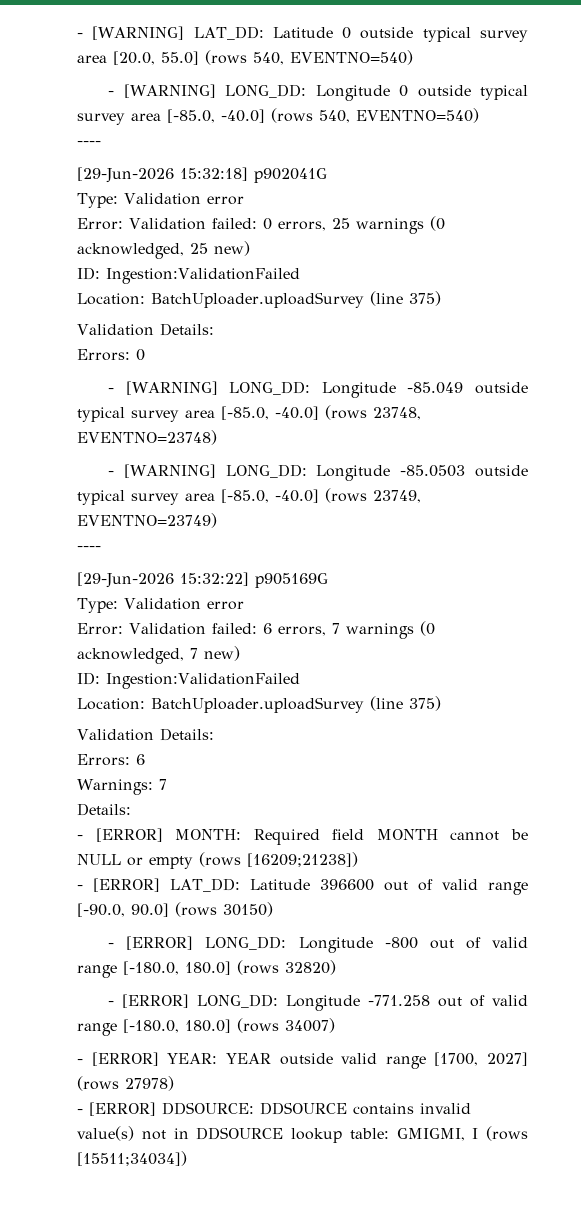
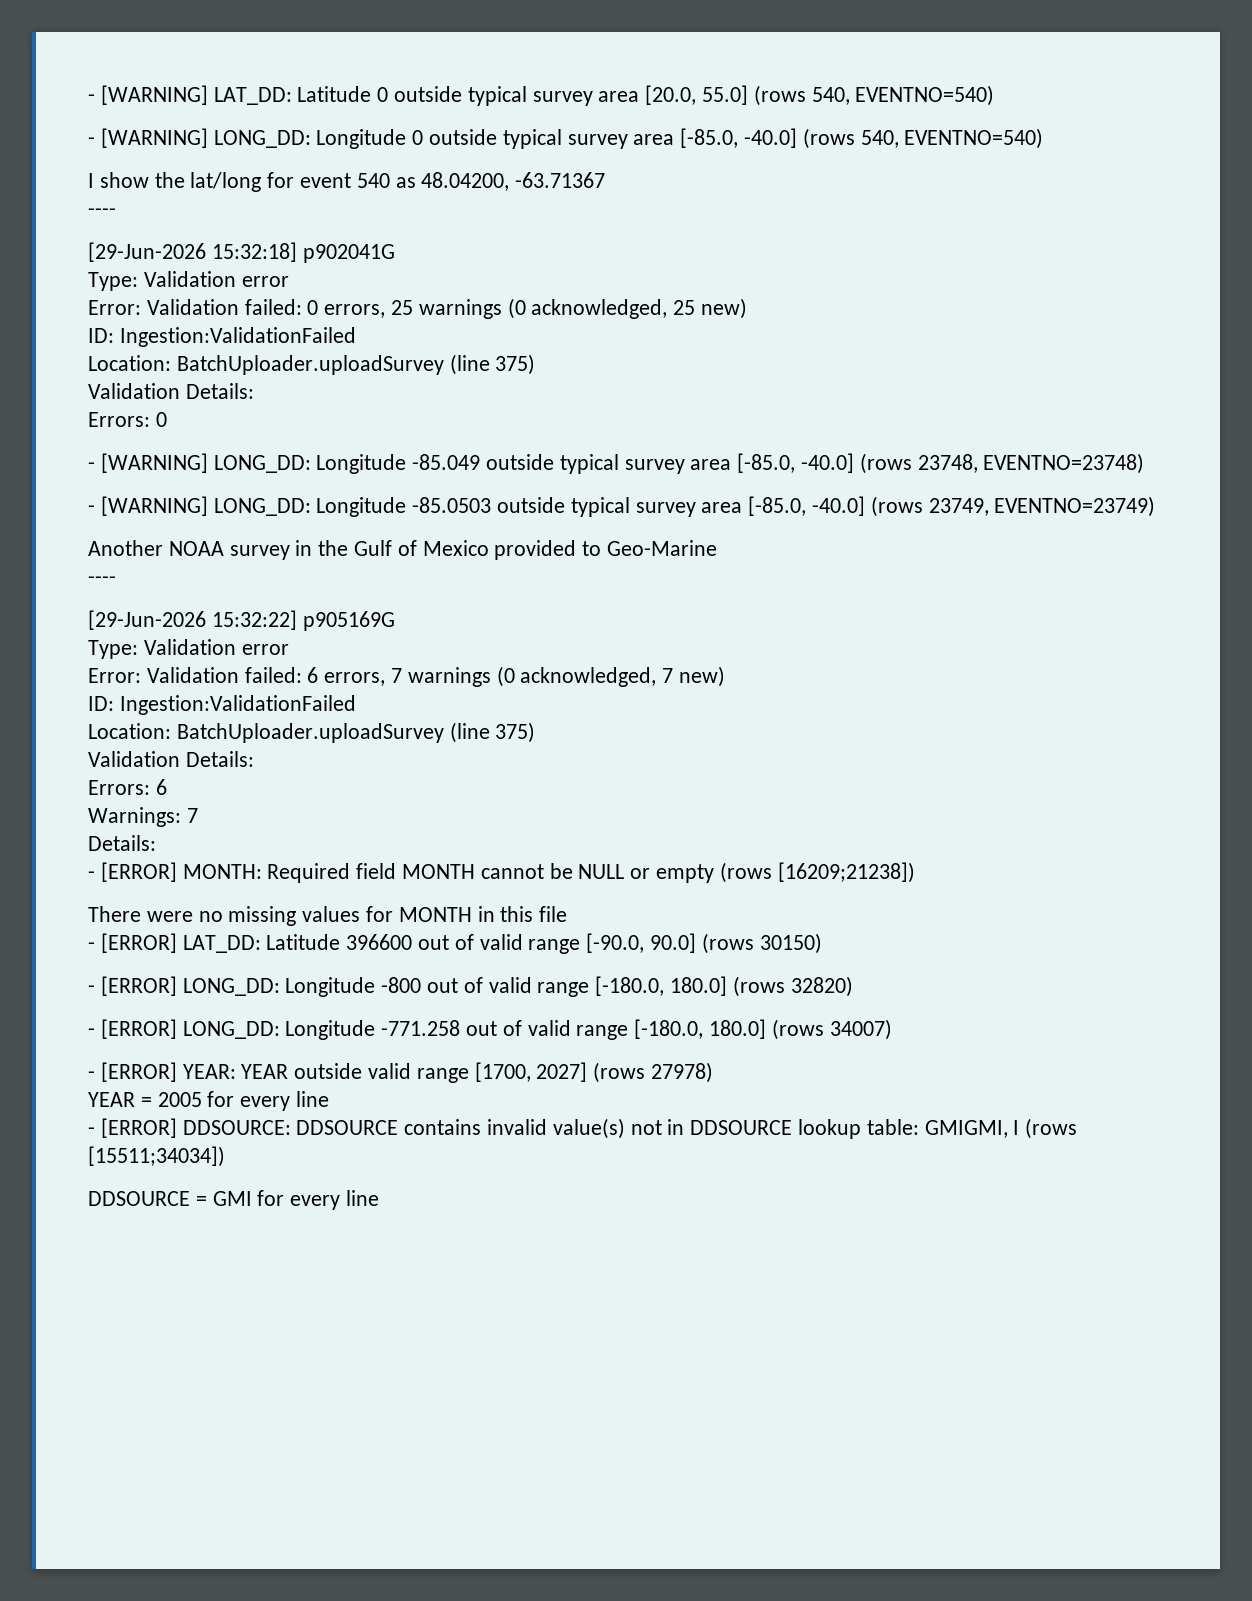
+ I show the lat/long for event 540 as 48.04200, -63.71367
+ Another NOAA survey in the Gulf of Mexico provided to Geo-Marine
+ There were no missing values for MONTH in this file
+ YEAR = 2005 for every line
+ DDSOURCE = GMI for every line

